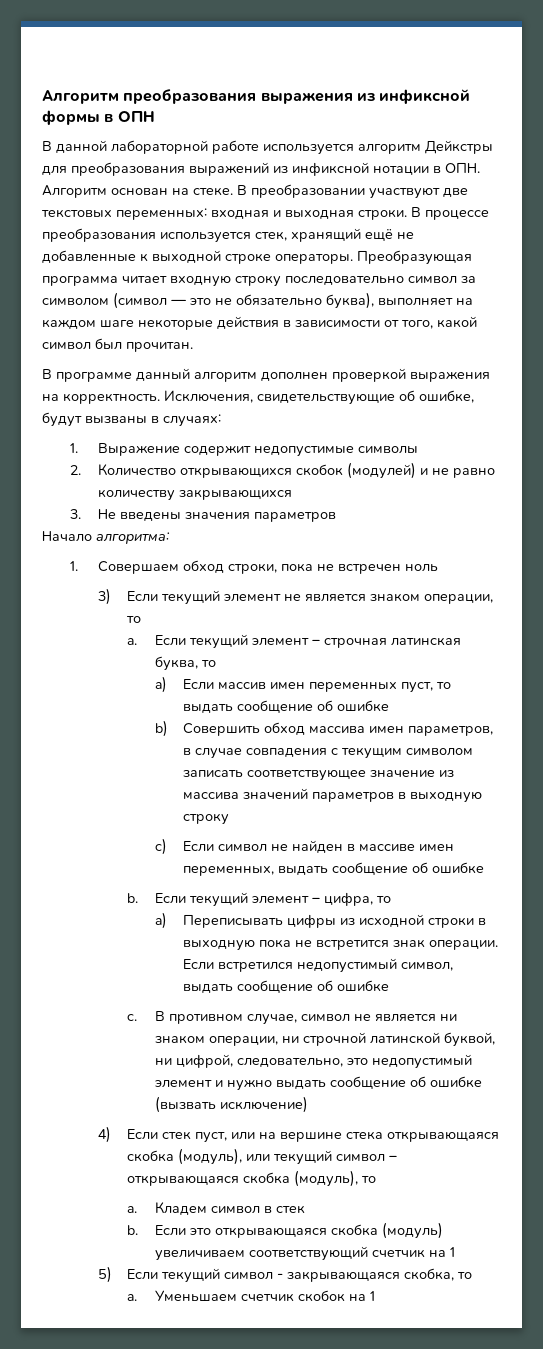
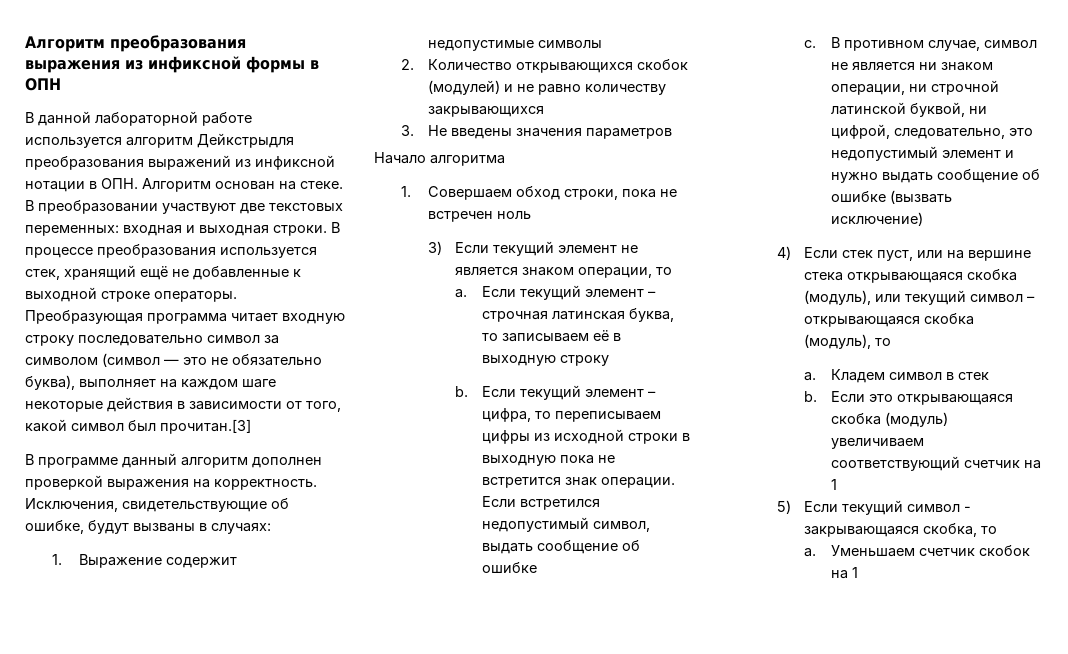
- В данной лабораторной работе используется алгоритм Дейкстры для преобразования выражений из инфиксной нотации в ОПН. Алгоритм основан на стеке.
+ В данной лабораторной работе используется алгоритм Дейкстрыдля преобразования выражений из инфиксной нотации в ОПН. Алгоритм основан на стеке.
- Преобразующая программа читает входную строку последовательно символ за символом (символ — это не обязательно буква), выполняет на каждом шаге некоторые действия в зависимости от того, какой символ был прочитан.
+ Преобразующая программа читает входную строку последовательно символ за символом (символ — это не обязательно буква), выполняет на каждом шаге некоторые действия в зависимости от того, какой символ был прочитан.[3]
- Начало алгоритма:
+ Начало алгоритма
- Если текущий элемент – строчная латинская буква, то
- a) Если массив имен переменных пуст, то выдать сообщение об ошибке
- b) Совершить обход массива имен параметров, в случае совпадения с текущим символом записать соответствующее значение из массива значений параметров в выходную строку
- c) Если символ не найден в массиве имен переменных, выдать сообщение об ошибке
+ Если текущий элемент – строчная латинская буква, то записываем её в выходную строку
- Если текущий элемент – цифра, то
- a) Переписывать цифры из исходной строки в выходную пока не встретится знак операции.
+ Если текущий элемент – цифра, то переписываем цифры из исходной строки в выходную пока не встретится знак операции.

